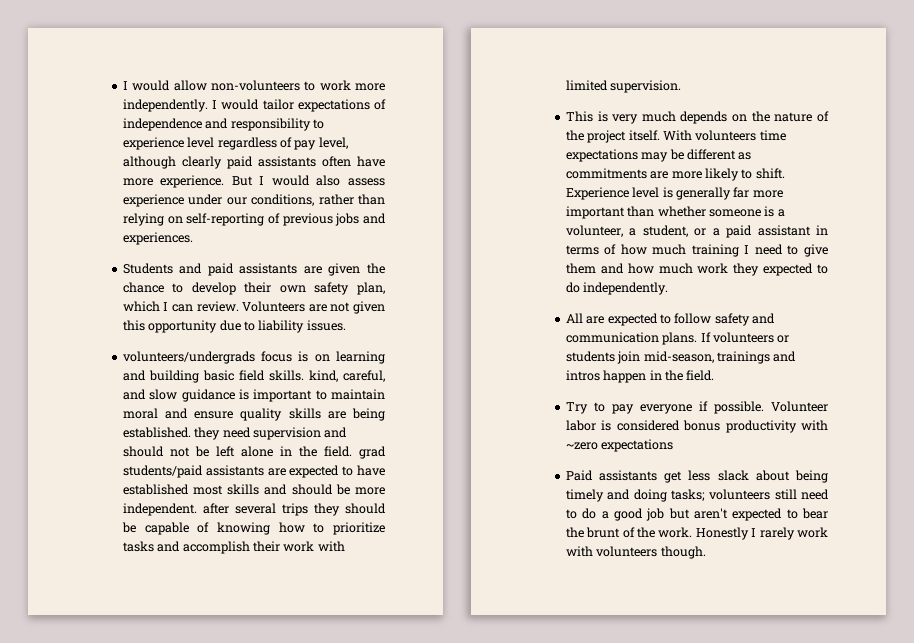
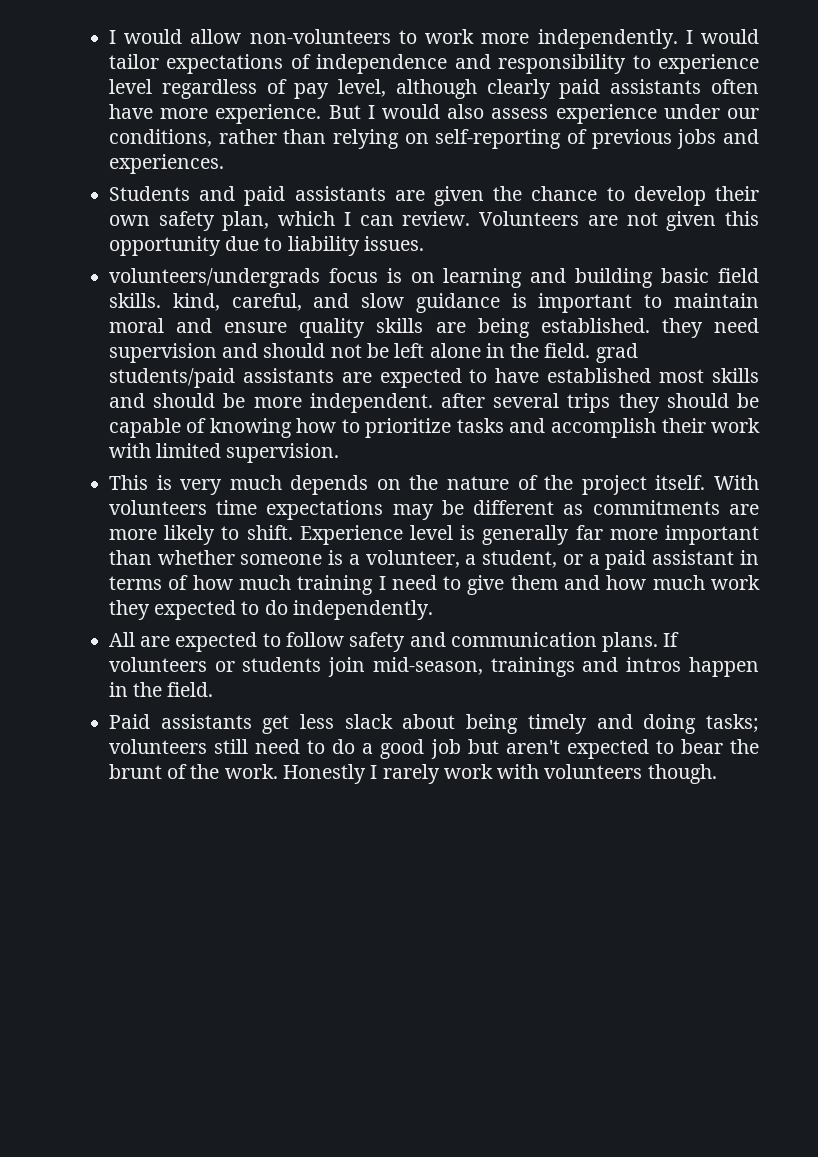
- Try to pay everyone if possible. Volunteer labor is considered bonus productivity with ~zero expectations

